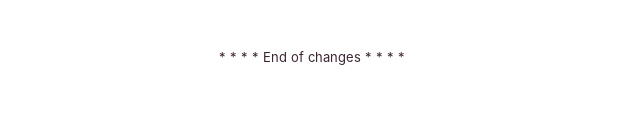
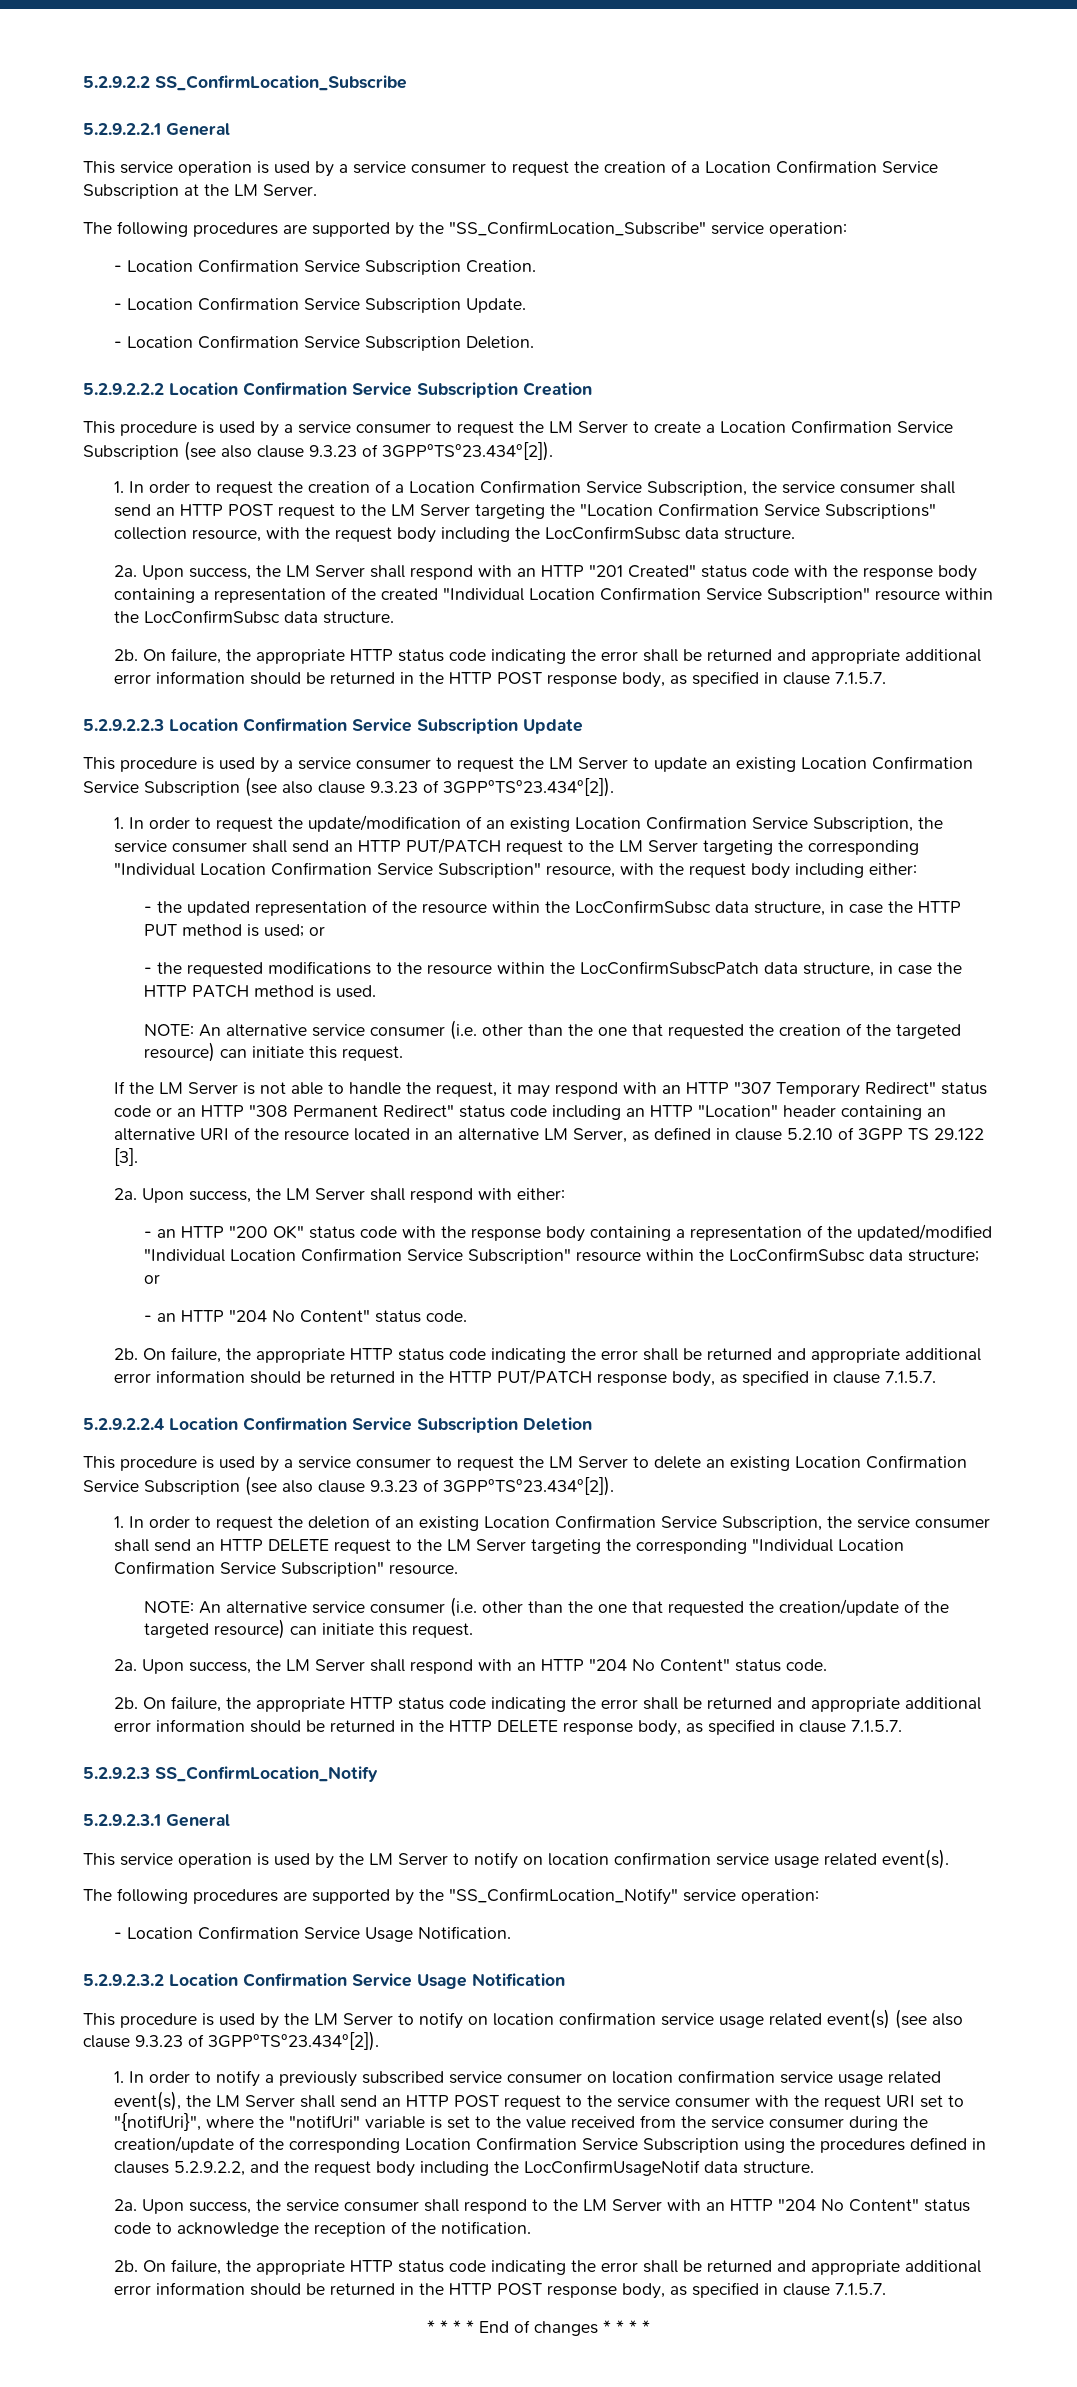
+ 5.2.9.2.2 SS_ConfirmLocation_Subscribe
+ 5.2.9.2.2.1 General
+ This service operation is used by a service consumer to request the creation of a Location Confirmation Service Subscription at the LM Server.
+ The following procedures are supported by the "SS_ConfirmLocation_Subscribe" service operation:
+ - Location Confirmation Service Subscription Creation.
+ - Location Confirmation Service Subscription Update.
+ - Location Confirmation Service Subscription Deletion.
+ 5.2.9.2.2.2 Location Confirmation Service Subscription Creation
+ This procedure is used by a service consumer to request the LM Server to create a Location Confirmation Service Subscription (see also clause 9.3.23 of 3GPP°TS°23.434°[2]).
+ 1. In order to request the creation of a Location Confirmation Service Subscription, the service consumer shall send an HTTP POST request to the LM Server targeting the "Location Confirmation Service Subscriptions" collection resource, with the request body including the LocConfirmSubsc data structure.
+ 2a. Upon success, the LM Server shall respond with an HTTP "201 Created" status code with the response body containing a representation of the created "Individual Location Confirmation Service Subscription" resource within the LocConfirmSubsc data structure.
+ 2b. On failure, the appropriate HTTP status code indicating the error shall be returned and appropriate additional error information should be returned in the HTTP POST response body, as specified in clause 7.1.5.7.
+ 5.2.9.2.2.3 Location Confirmation Service Subscription Update
+ This procedure is used by a service consumer to request the LM Server to update an existing Location Confirmation Service Subscription (see also clause 9.3.23 of 3GPP°TS°23.434°[2]).
+ 1. In order to request the update/modification of an existing Location Confirmation Service Subscription, the service consumer shall send an HTTP PUT/PATCH request to the LM Server targeting the corresponding "Individual Location Confirmation Service Subscription" resource, with the request body including either:
+ - the updated representation of the resource within the LocConfirmSubsc data structure, in case the HTTP PUT method is used; or
+ - the requested modifications to the resource within the LocConfirmSubscPatch data structure, in case the HTTP PATCH method is used.
+ NOTE: An alternative service consumer (i.e. other than the one that requested the creation of the targeted resource) can initiate this request.
+ If the LM Server is not able to handle the request, it may respond with an HTTP "307 Temporary Redirect" status code or an HTTP "308 Permanent Redirect" status code including an HTTP "Location" header containing an alternative URI of the resource located in an alternative LM Server, as defined in clause 5.2.10 of 3GPP TS 29.122 [3].
+ 2a. Upon success, the LM Server shall respond with either:
+ - an HTTP "200 OK" status code with the response body containing a representation of the updated/modified "Individual Location Confirmation Service Subscription" resource within the LocConfirmSubsc data structure; or
+ - an HTTP "204 No Content" status code.
+ 2b. On failure, the appropriate HTTP status code indicating the error shall be returned and appropriate additional error information should be returned in the HTTP PUT/PATCH response body, as specified in clause 7.1.5.7.
+ 5.2.9.2.2.4 Location Confirmation Service Subscription Deletion
+ This procedure is used by a service consumer to request the LM Server to delete an existing Location Confirmation Service Subscription (see also clause 9.3.23 of 3GPP°TS°23.434°[2]).
+ 1. In order to request the deletion of an existing Location Confirmation Service Subscription, the service consumer shall send an HTTP DELETE request to the LM Server targeting the corresponding "Individual Location Confirmation Service Subscription" resource.
+ NOTE: An alternative service consumer (i.e. other than the one that requested the creation/update of the targeted resource) can initiate this request.
+ 2a. Upon success, the LM Server shall respond with an HTTP "204 No Content" status code.
+ 2b. On failure, the appropriate HTTP status code indicating the error shall be returned and appropriate additional error information should be returned in the HTTP DELETE response body, as specified in clause 7.1.5.7.
+ 5.2.9.2.3 SS_ConfirmLocation_Notify
+ 5.2.9.2.3.1 General
+ This service operation is used by the LM Server to notify on location confirmation service usage related event(s).
+ The following procedures are supported by the "SS_ConfirmLocation_Notify" service operation:
+ - Location Confirmation Service Usage Notification.
+ 5.2.9.2.3.2 Location Confirmation Service Usage Notification
+ This procedure is used by the LM Server to notify on location confirmation service usage related event(s) (see also clause 9.3.23 of 3GPP°TS°23.434°[2]).
+ 1. In order to notify a previously subscribed service consumer on location confirmation service usage related event(s), the LM Server shall send an HTTP POST request to the service consumer with the request URI set to "{notifUri}", where the "notifUri" variable is set to the value received from the service consumer during the creation/update of the corresponding Location Confirmation Service Subscription using the procedures defined in clauses 5.2.9.2.2, and the request body including the LocConfirmUsageNotif data structure.
+ 2a. Upon success, the service consumer shall respond to the LM Server with an HTTP "204 No Content" status code to acknowledge the reception of the notification.
+ 2b. On failure, the appropriate HTTP status code indicating the error shall be returned and appropriate additional error information should be returned in the HTTP POST response body, as specified in clause 7.1.5.7.

